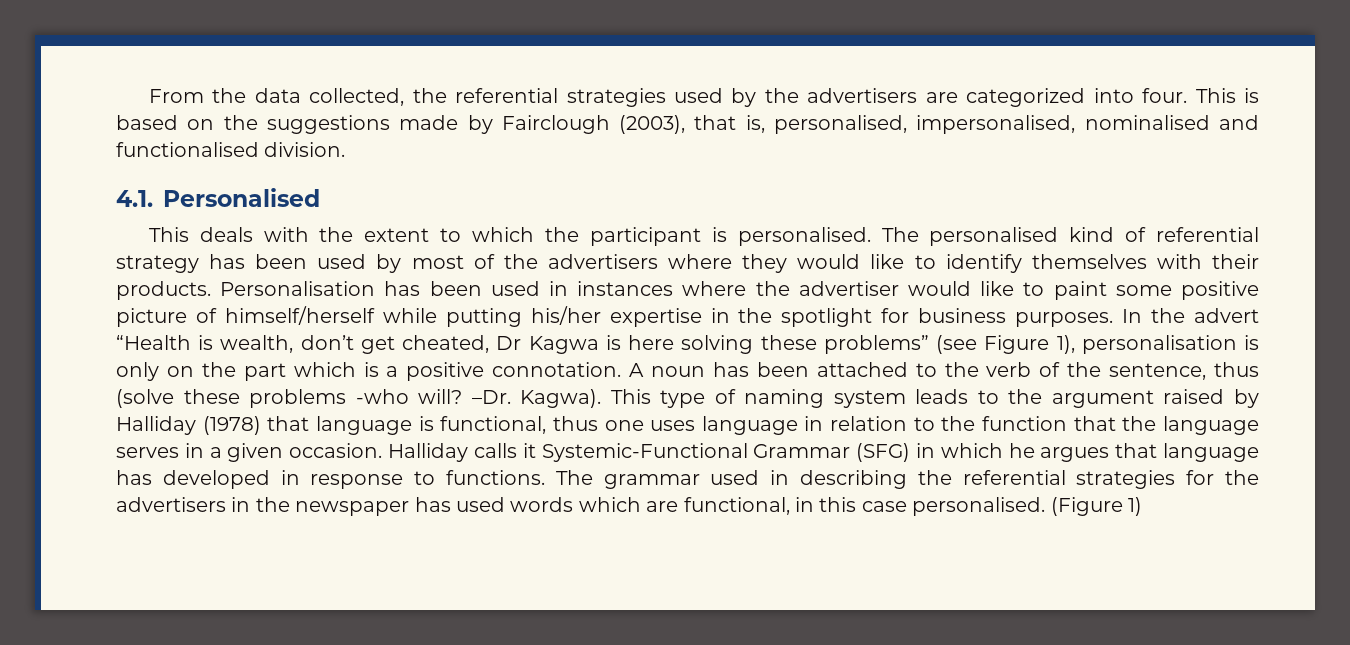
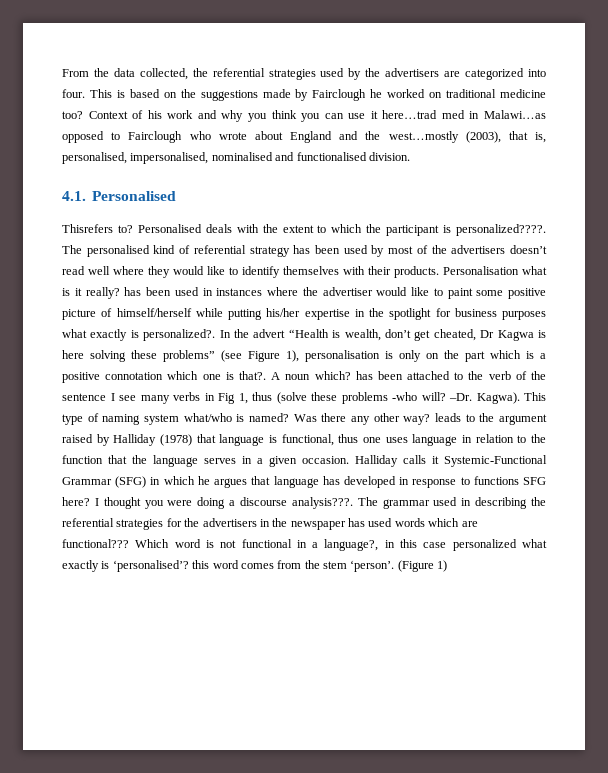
- This is based on the suggestions made by Fairclough (2003), that is, personalised, impersonalised, nominalised and functionalised division.
+ This is based on the suggestions made by Fairclough he worked on traditional medicine too? Context of his work and why you think you can use it here…trad med in Malawi…as opposed to Fairclough who wrote about England and the west…mostly (2003), that is, personalised, impersonalised, nominalised and functionalised division.
- This deals with the extent to which the participant is personalised.
+ Thisrefers to? Personalised deals with the extent to which the participant is personalized????.
- The personalised kind of referential strategy has been used by most of the advertisers where they would like to identify themselves with their products.
+ The personalised kind of referential strategy has been used by most of the advertisers doesn’t read well where they would like to identify themselves with their products.
- Personalisation has been used in instances where the advertiser would like to paint some positive picture of himself/herself while putting his/her expertise in the spotlight for business purposes.
+ Personalisation what is it really? has been used in instances where the advertiser would like to paint some positive picture of himself/herself while putting his/her expertise in the spotlight for business purposes what exactly is personalized?.
- In the advert “Health is wealth, don’t get cheated, Dr Kagwa is here solving these problems” (see Figure 1), personalisation is only on the part which is a positive connotation.
+ In the advert “Health is wealth, don’t get cheated, Dr Kagwa is here solving these problems” (see Figure 1), personalisation is only on the part which is a positive connotation which one is that?.
- A noun has been attached to the verb of the sentence, thus (solve these problems -who will?
+ A noun which? has been attached to the verb of the sentence I see many verbs in Fig 1, thus (solve these problems -who will?
- This type of naming system leads to the argument raised by Halliday (1978) that language is functional, thus one uses language in relation to the function that the language serves in a given occasion.
+ This type of naming system what/who is named? Was there any other way? leads to the argument raised by Halliday (1978) that language is functional, thus one uses language in relation to the function that the language serves in a given occasion.
- Halliday calls it Systemic-Functional Grammar (SFG) in which he argues that language has developed in response to functions.
+ Halliday calls it Systemic-Functional Grammar (SFG) in which he argues that language has developed in response to functions SFG here? I thought you were doing a discourse analysis???.
- The grammar used in describing the referential strategies for the advertisers in the newspaper has used words which are functional, in this case personalised.
+ The grammar used in describing the referential strategies for the advertisers in the newspaper has used words which are functional??? Which word is not functional in a language?, in this case personalized what exactly is ‘personalised’? this word comes from the stem ‘person’.

